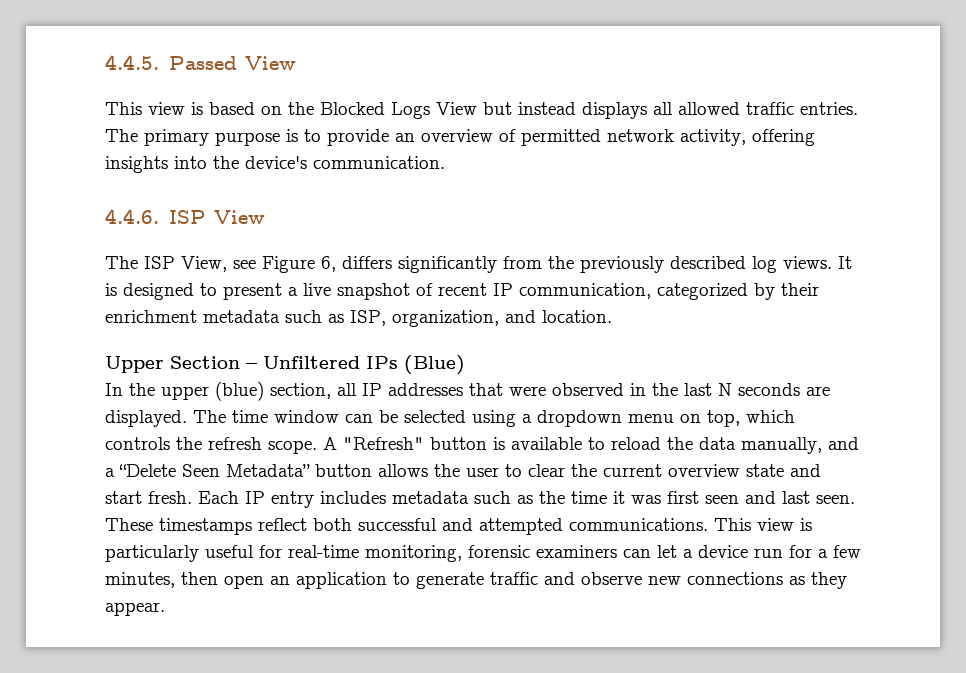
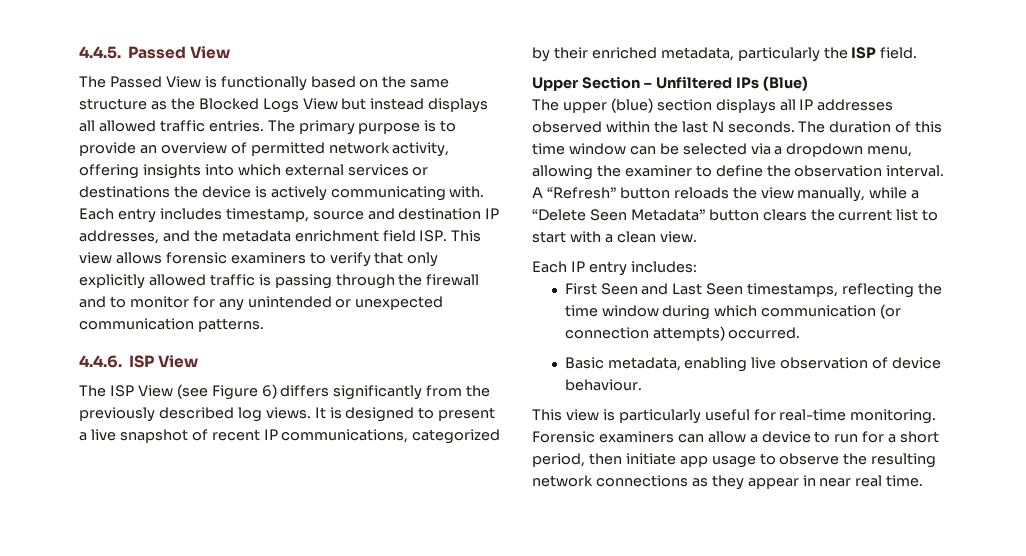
- This view is based on the Blocked Logs View but instead displays all allowed traffic entries.
+ The Passed View is functionally based on the same structure as the Blocked Logs View but instead displays all allowed traffic entries.
- The primary purpose is to provide an overview of permitted network activity, offering insights into the device's communication.
+ The primary purpose is to provide an overview of permitted network activity, offering insights into which external services or destinations the device is actively communicating with. Each entry includes timestamp, source and destination IP addresses, and the metadata enrichment field ISP. This view allows forensic examiners to verify that only explicitly allowed traffic is passing through the firewall and to monitor for any unintended or unexpected communication patterns.
- The ISP View, see Figure 6, differs significantly from the previously described log views.
+ The ISP View (see Figure 6) differs significantly from the previously described log views.
- It is designed to present a live snapshot of recent IP communication, categorized by their enrichment metadata such as ISP, organization, and location.
+ It is designed to present a live snapshot of recent IP communications, categorized by their enriched metadata, particularly the ISP field.
- In the upper (blue) section, all IP addresses that were observed in the last N seconds are displayed. The time window can be selected using a dropdown menu on top, which controls the refresh scope. A "Refresh" button is available to reload the data manually, and a “Delete Seen Metadata” button allows the user to clear the current overview state and start fresh. Each IP entry includes metadata such as the time it was first seen and last seen. These timestamps reflect both successful and attempted communications. This view is particularly useful for real-time monitoring, forensic examiners can let a device run for a few minutes, then open an application to generate traffic and observe new connections as they appear.
+ The upper (blue) section displays all IP addresses observed within the last N seconds. The duration of this time window can be selected via a dropdown menu, allowing the examiner to define the observation interval. A “Refresh” button reloads the view manually, while a “Delete Seen Metadata” button clears the current list to start with a clean view.
+ Each IP entry includes:
+ First Seen and Last Seen timestamps, reflecting the time window during which communication (or connection attempts) occurred.
+ Basic metadata, enabling live observation of device behaviour.
+ This view is particularly useful for real-time monitoring. Forensic examiners can allow a device to run for a short period, then initiate app usage to observe the resulting network connections as they appear in near real time.

